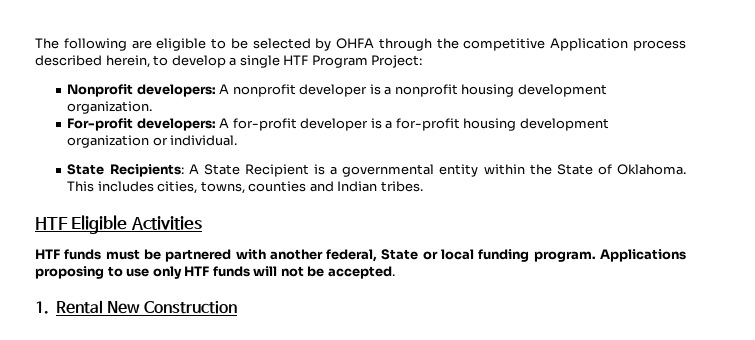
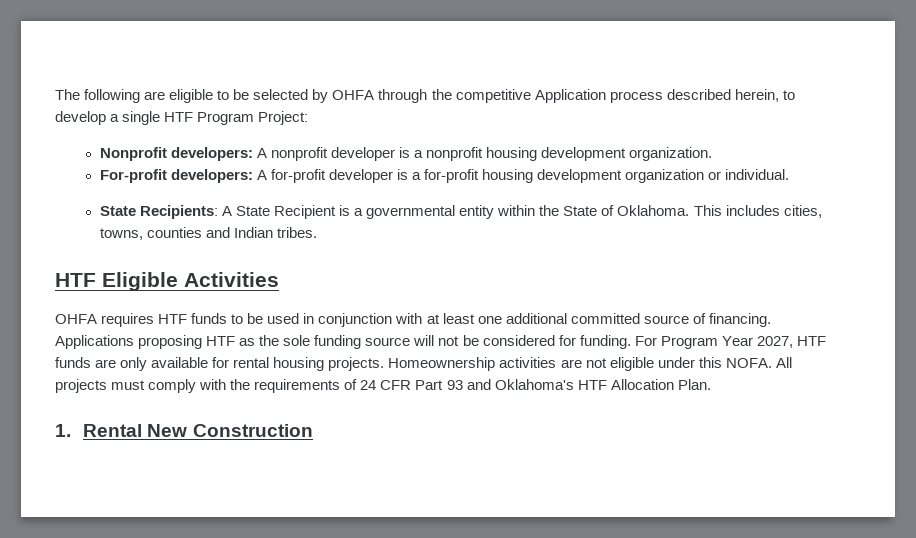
- HTF funds must be partnered with another federal, State or local funding program. Applications proposing to use only HTF funds will not be accepted.
+ OHFA requires HTF funds to be used in conjunction with at least one additional committed source of financing. Applications proposing HTF as the sole funding source will not be considered for funding. For Program Year 2027, HTF funds are only available for rental housing projects. Homeownership activities are not eligible under this NOFA. All projects must comply with the requirements of 24 CFR Part 93 and Oklahoma's HTF Allocation Plan.

